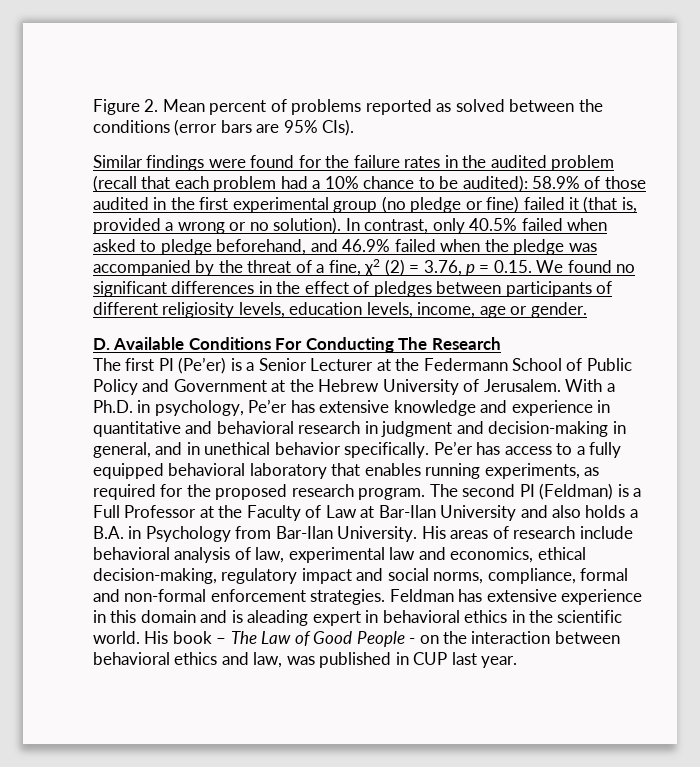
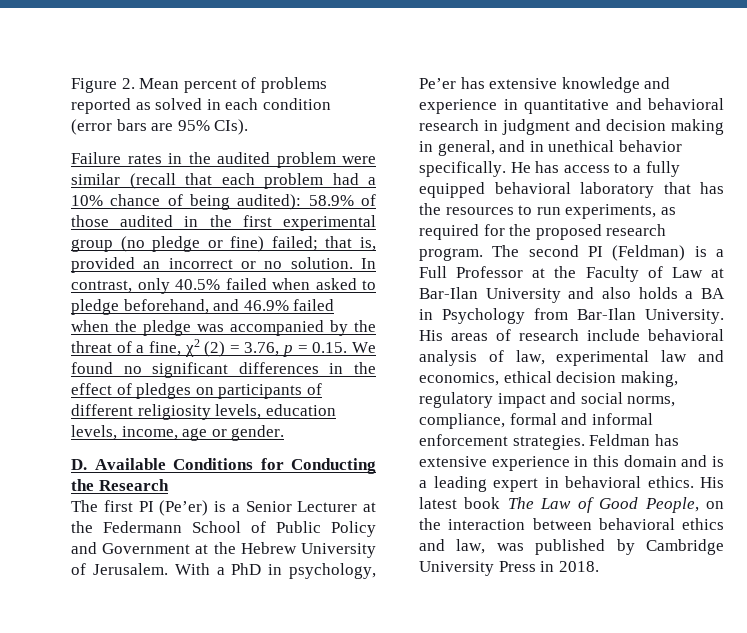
- Figure 2. Mean percent of problems reported as solved between the conditions (error bars are 95% CIs).
+ Figure 2. Mean percent of problems reported as solved in each condition (error bars are 95% CIs).
- Similar findings were found for the failure rates in the audited problem (recall that each problem had a 10% chance to be audited): 58.9% of those audited in the first experimental group (no pledge or fine) failed it (that is, provided a wrong or no solution).
+ Failure rates in the audited problem were similar (recall that each problem had a 10% chance of being audited): 58.9% of those audited in the first experimental group (no pledge or fine) failed; that is, provided an incorrect or no solution.
- In contrast, only 40.5% failed when asked to pledge beforehand, and 46.9% failed when the pledge was accompanied by the threat of a fine, χ2 (2) = 3.76, p = 0.15. We found no significant differences in the effect of pledges between participants of different religiosity levels, education levels, income, age or gender.
+ In contrast, only 40.5% failed when asked to pledge beforehand, and 46.9% failed when the pledge was accompanied by the threat of a fine, χ2 (2) = 3.76, p = 0.15. We found no significant differences in the effect of pledges on participants of different religiosity levels, education levels, income, age or gender.
- D. Available Conditions For Conducting The Research
+ D. Available Conditions for Conducting the Research
- With a Ph.D. in psychology, Pe’er has extensive knowledge and experience in quantitative and behavioral research in judgment and decision-making in general, and in unethical behavior specifically.
+ With a PhD in psychology, Pe’er has extensive knowledge and experience in quantitative and behavioral research in judgment and decision making in general, and in unethical behavior specifically.
- Pe’er has access to a fully equipped behavioral laboratory that enables running experiments, as required for the proposed research program.
+ He has access to a fully equipped behavioral laboratory that has the resources to run experiments, as required for the proposed research program.
- The second PI (Feldman) is a Full Professor at the Faculty of Law at Bar-Ilan University and also holds a B.A. in Psychology from Bar-Ilan University.
+ The second PI (Feldman) is a Full Professor at the Faculty of Law at Bar-Ilan University and also holds a BA in Psychology from Bar-Ilan University.
- His areas of research include behavioral analysis of law, experimental law and economics, ethical decision-making, regulatory impact and social norms, compliance, formal and non-formal enforcement strategies.
+ His areas of research include behavioral analysis of law, experimental law and economics, ethical decision making, regulatory impact and social norms, compliance, formal and informal enforcement strategies.
- Feldman has extensive experience in this domain and is aleading expert in behavioral ethics in the scientific world. His book – The Law of Good People - on the interaction between behavioral ethics and law, was published in CUP last year.
+ Feldman has extensive experience in this domain and is a leading expert in behavioral ethics. His latest book The Law of Good People, on the interaction between behavioral ethics and law, was published by Cambridge University Press in 2018.

